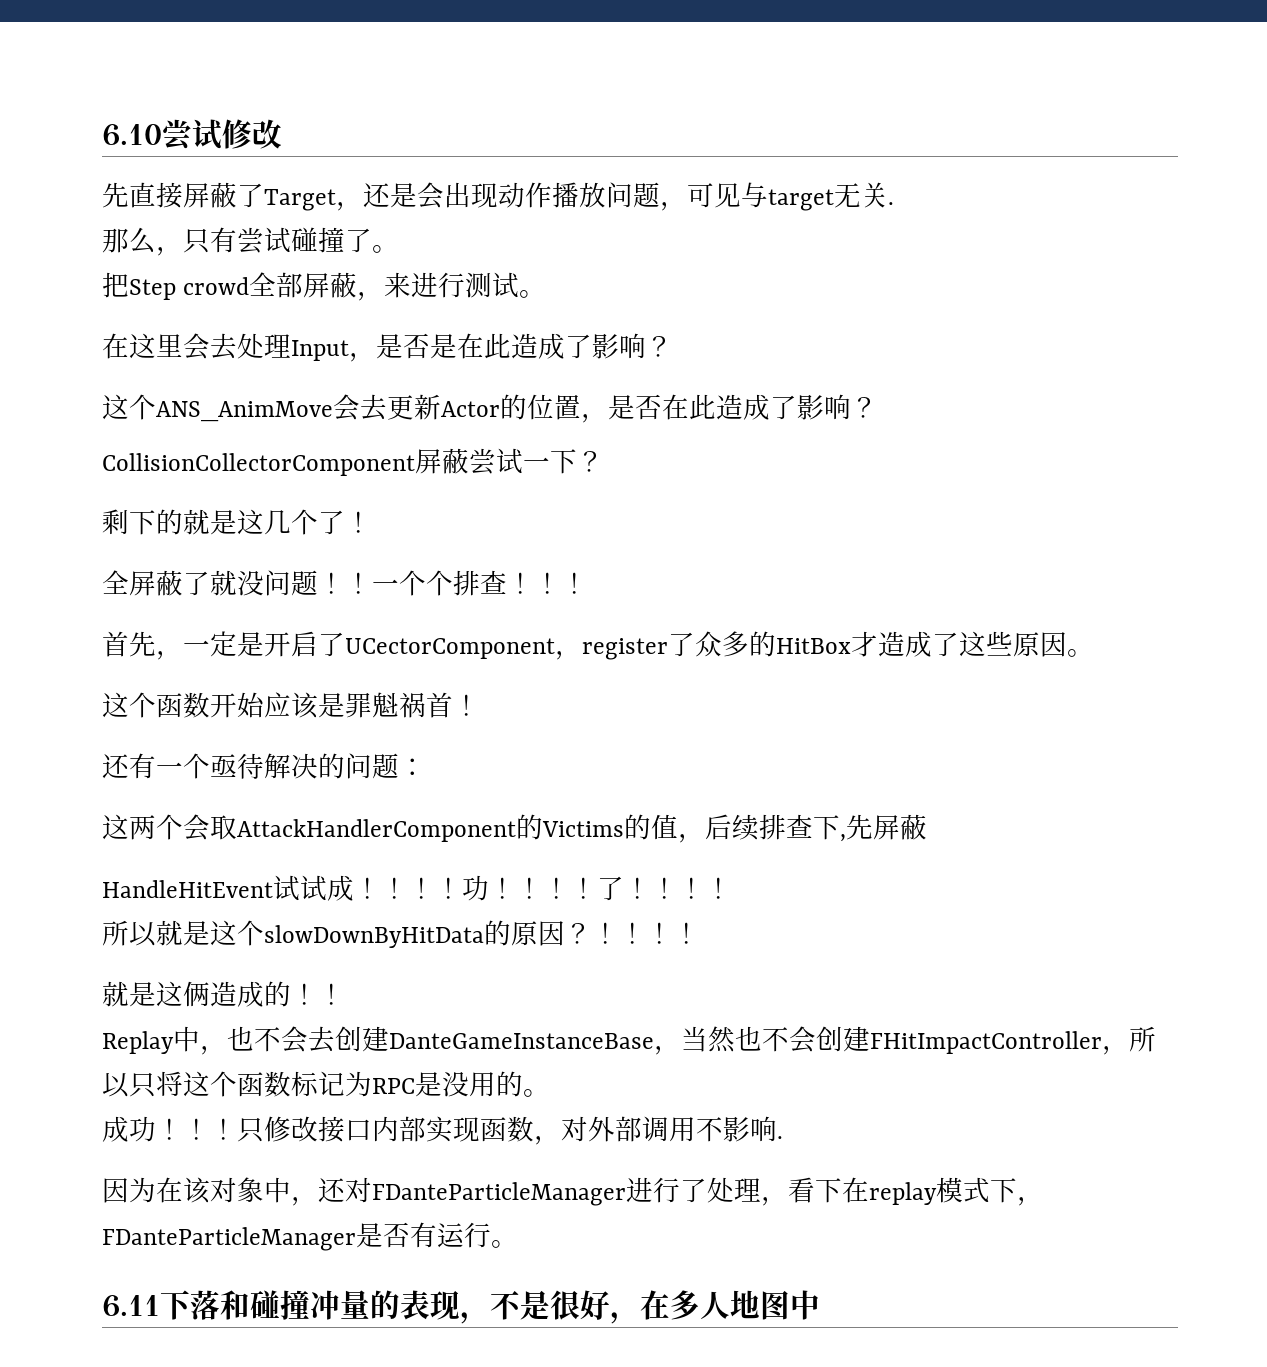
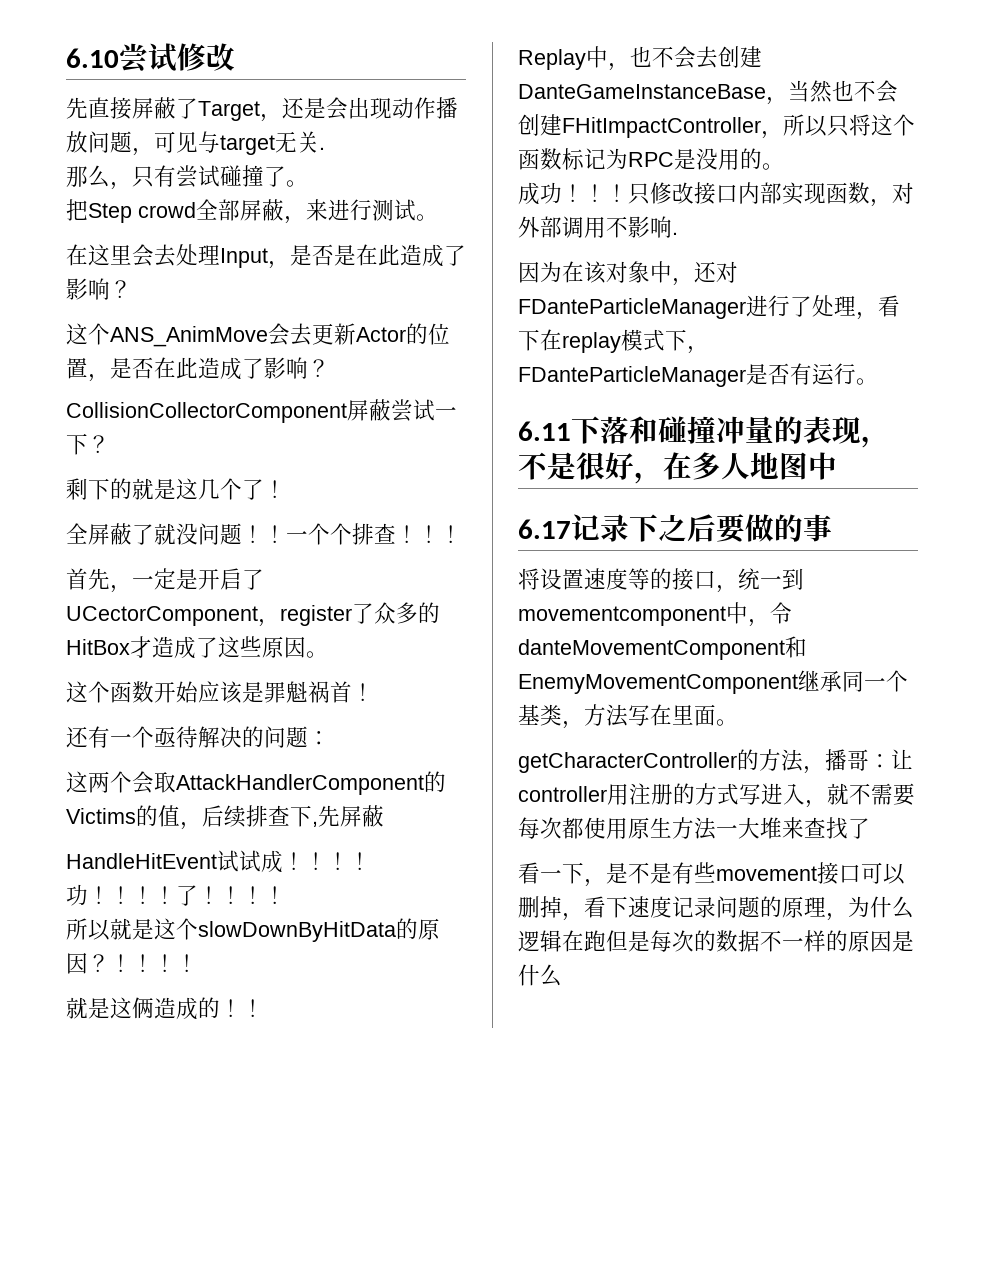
+ 6.17记录下之后要做的事
+ 将设置速度等的接口，统一到movementcomponent中，令danteMovementComponent和EnemyMovementComponent继承同一个基类，方法写在里面。
+ getCharacterController的方法，播哥：让controller用注册的方式写进入，就不需要每次都使用原生方法一大堆来查找了
+ 看一下，是不是有些movement接口可以删掉，看下速度记录问题的原理，为什么逻辑在跑但是每次的数据不一样的原因是什么

